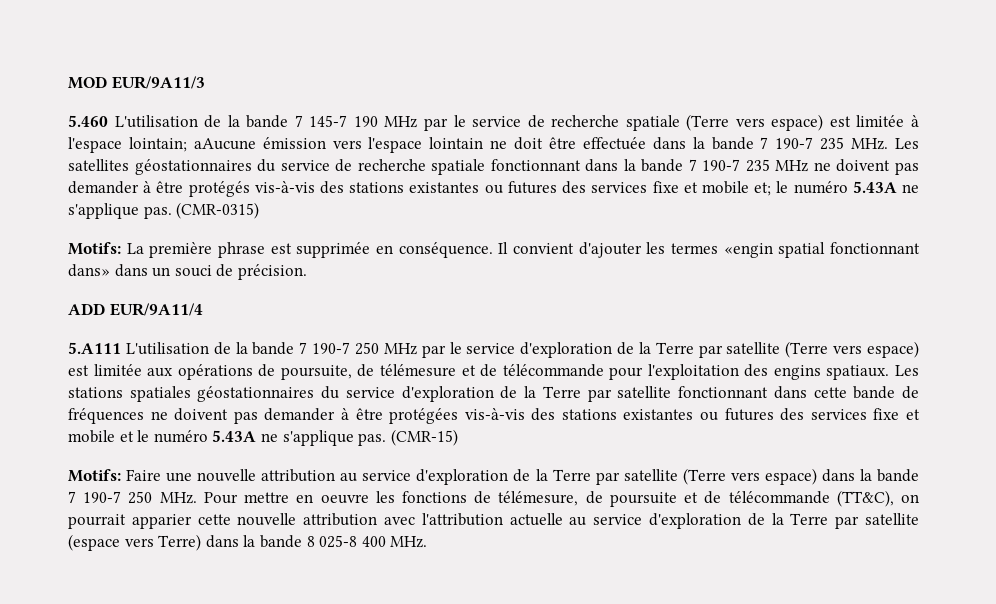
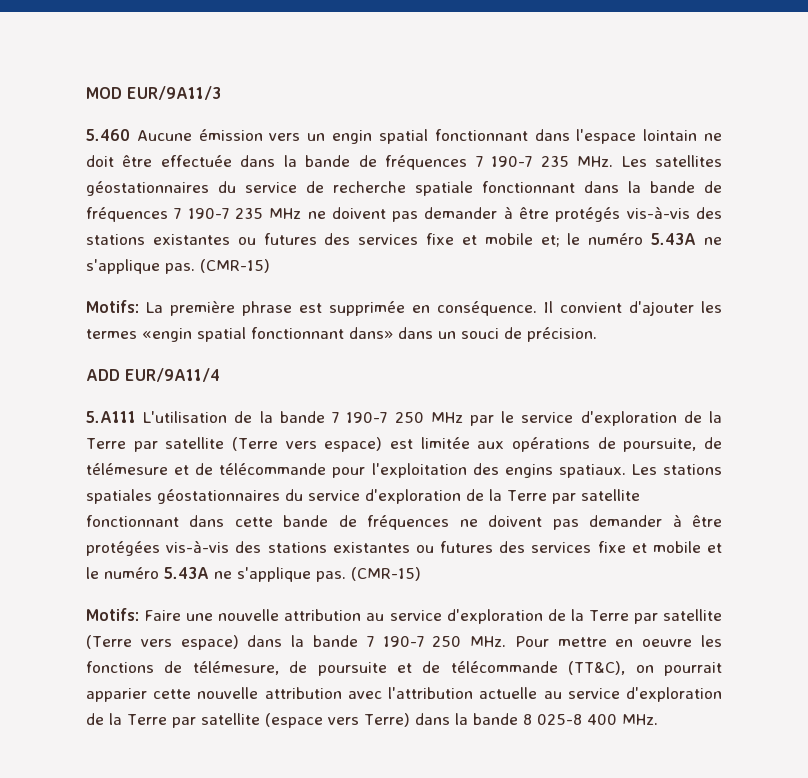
- 5.460 L'utilisation de la bande 7 145-7 190 MHz par le service de recherche spatiale (Terre vers espace) est limitée à l'espace lointain; aAucune émission vers l'espace lointain ne doit être effectuée dans la bande 7 190-7 235 MHz. Les satellites géostationnaires du service de recherche spatiale fonctionnant dans la bande 7 190-7 235 MHz ne doivent pas demander à être protégés vis-à-vis des stations existantes ou futures des services fixe et mobile et; le numéro 5.43A ne s'applique pas. (CMR-0315)
+ 5.460 Aucune émission vers un engin spatial fonctionnant dans l'espace lointain ne doit être effectuée dans la bande de fréquences 7 190-7 235 MHz. Les satellites géostationnaires du service de recherche spatiale fonctionnant dans la bande de fréquences 7 190-7 235 MHz ne doivent pas demander à être protégés vis-à-vis des stations existantes ou futures des services fixe et mobile et; le numéro 5.43A ne s'applique pas. (CMR-15)

